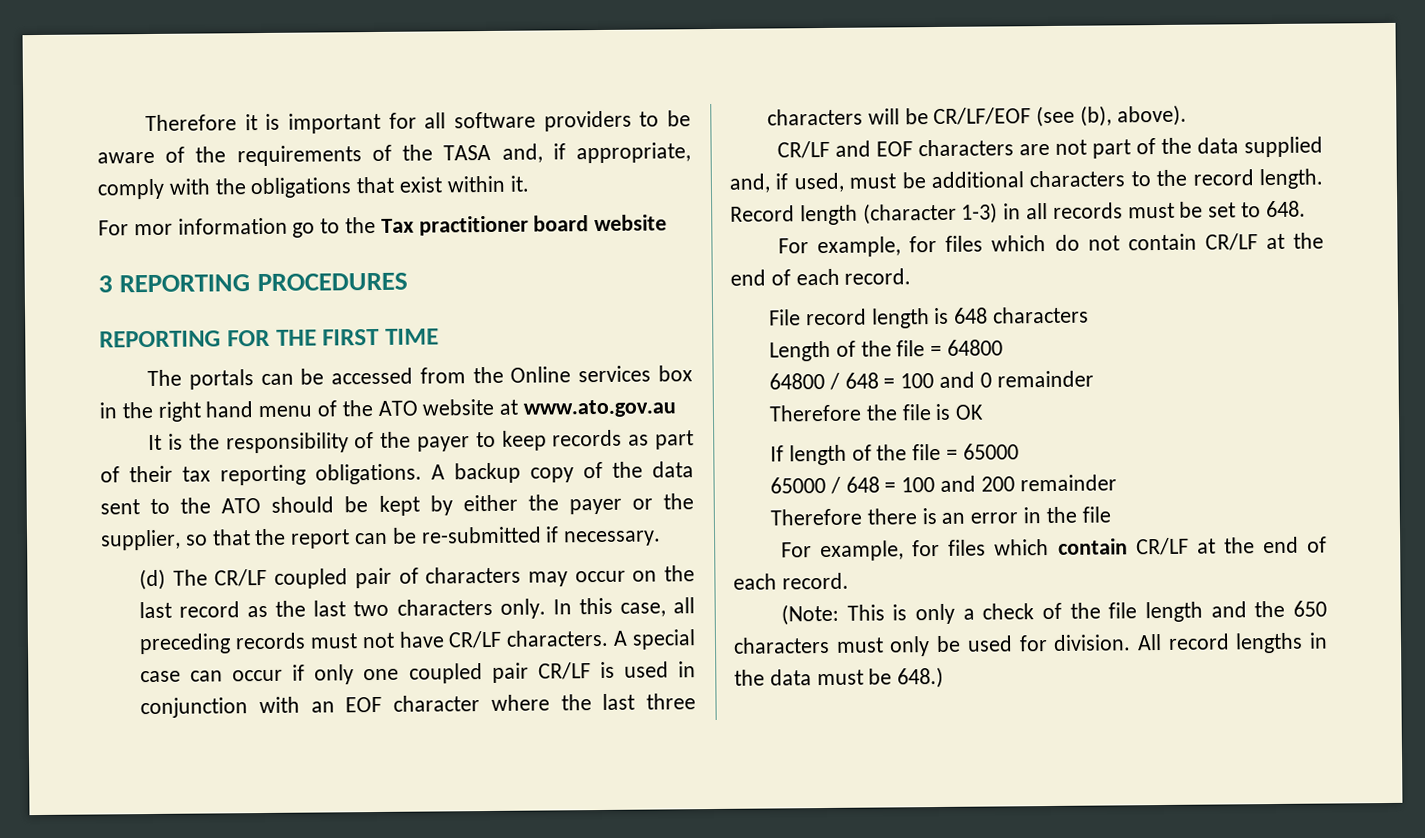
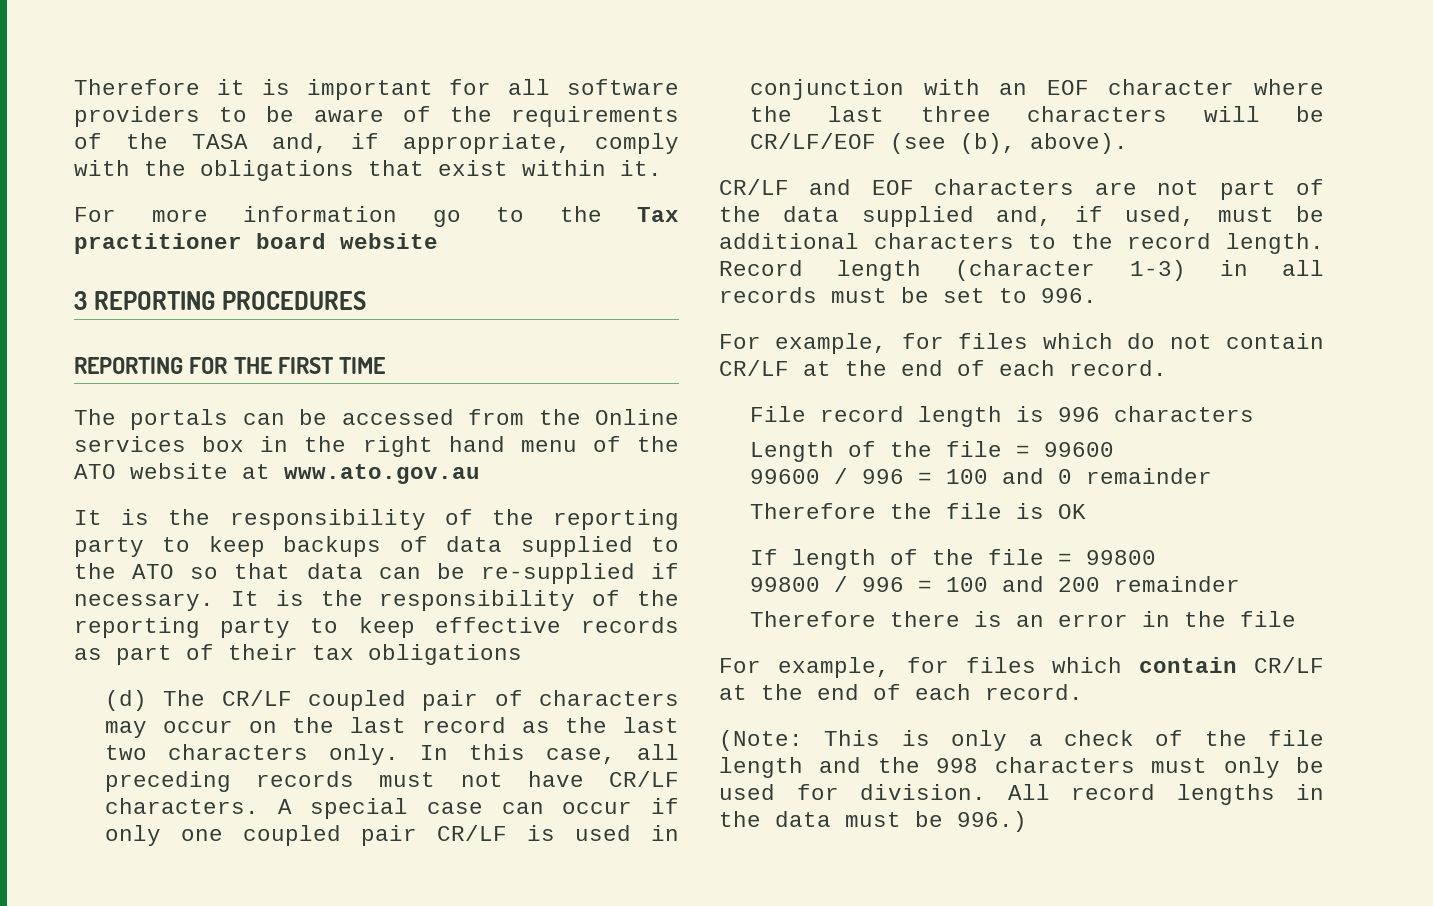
- For mor information go to the Tax practitioner board website
+ For more information go to the Tax practitioner board website
- It is the responsibility of the payer to keep records as part of their tax reporting obligations. A backup copy of the data sent to the ATO should be kept by either the payer or the supplier, so that the report can be re-submitted if necessary.
+ It is the responsibility of the reporting party to keep backups of data supplied to the ATO so that data can be re-supplied if necessary. It is the responsibility of the reporting party to keep effective records as part of their tax obligations
- Record length (character 1-3) in all records must be set to 648.
+ Record length (character 1-3) in all records must be set to 996.
- File record length is 648 characters
+ File record length is 996 characters
- Length of the file = 64800
- 64800 / 648 = 100 and 0 remainder
+ Length of the file = 99600
+ 99600 / 996 = 100 and 0 remainder
- If length of the file = 65000
- 65000 / 648 = 100 and 200 remainder
+ If length of the file = 99800
+ 99800 / 996 = 100 and 200 remainder
- (Note: This is only a check of the file length and the 650 characters must only be used for division.
+ (Note: This is only a check of the file length and the 998 characters must only be used for division.
- All record lengths in the data must be 648.)
+ All record lengths in the data must be 996.)

